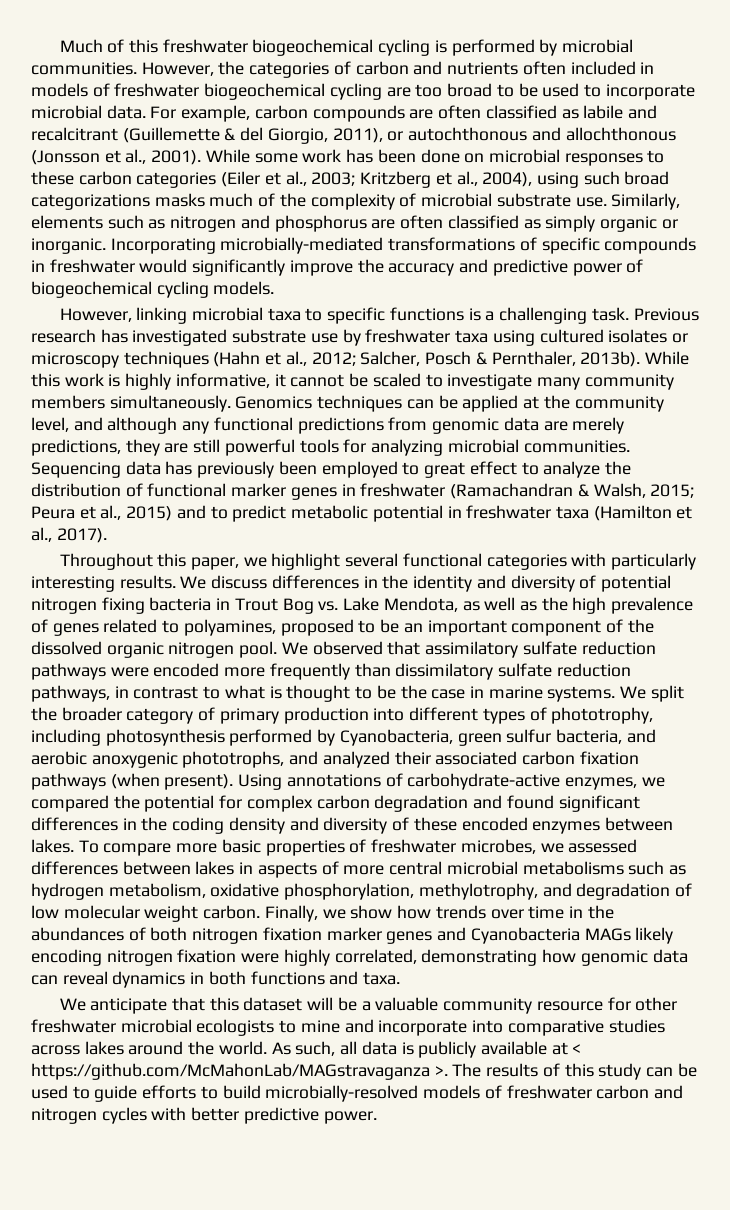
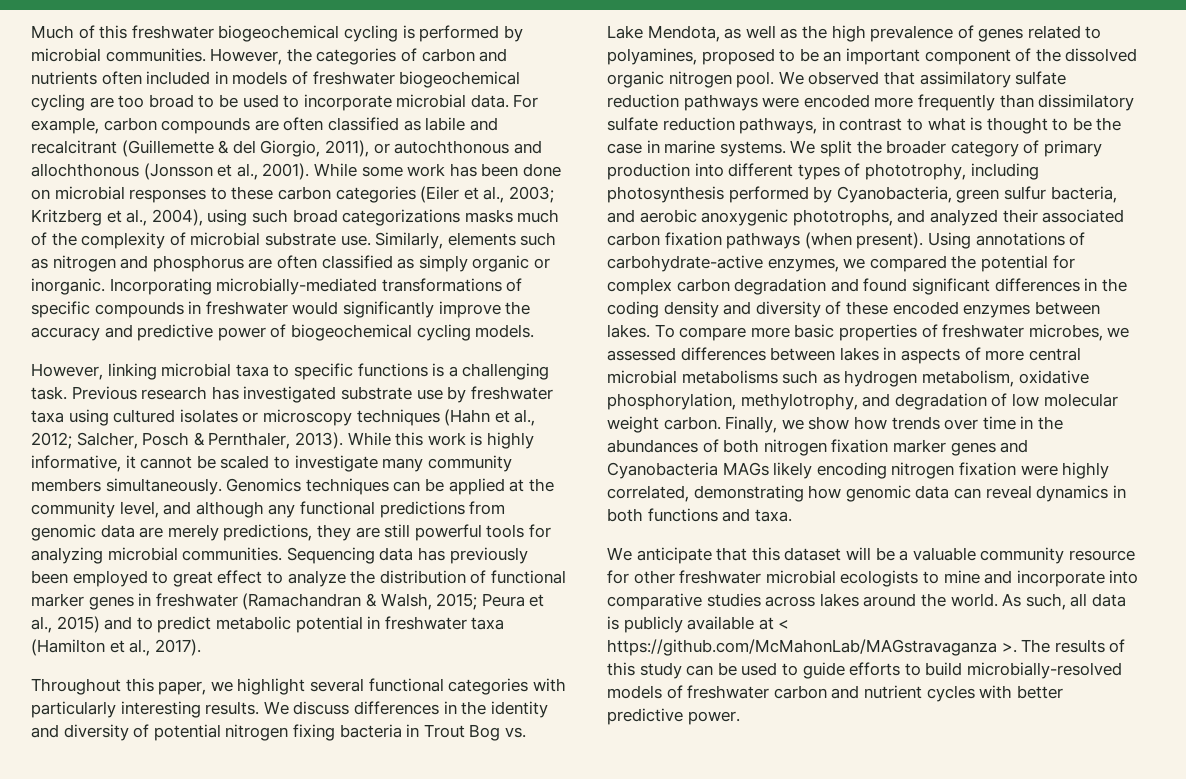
- Previous research has investigated substrate use by freshwater taxa using cultured isolates or microscopy techniques (Hahn et al., 2012; Salcher, Posch & Pernthaler, 2013b).
+ Previous research has investigated substrate use by freshwater taxa using cultured isolates or microscopy techniques (Hahn et al., 2012; Salcher, Posch & Pernthaler, 2013).
- The results of this study can be used to guide efforts to build microbially-resolved models of freshwater carbon and nitrogen cycles with better predictive power.
+ The results of this study can be used to guide efforts to build microbially-resolved models of freshwater carbon and nutrient cycles with better predictive power.

